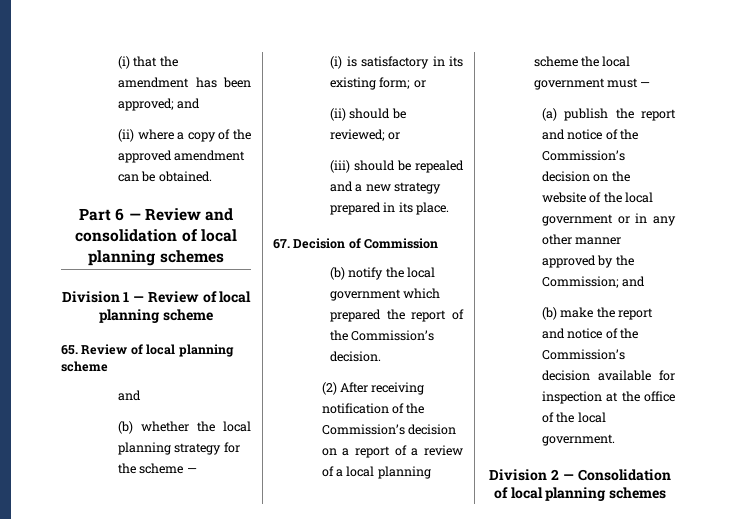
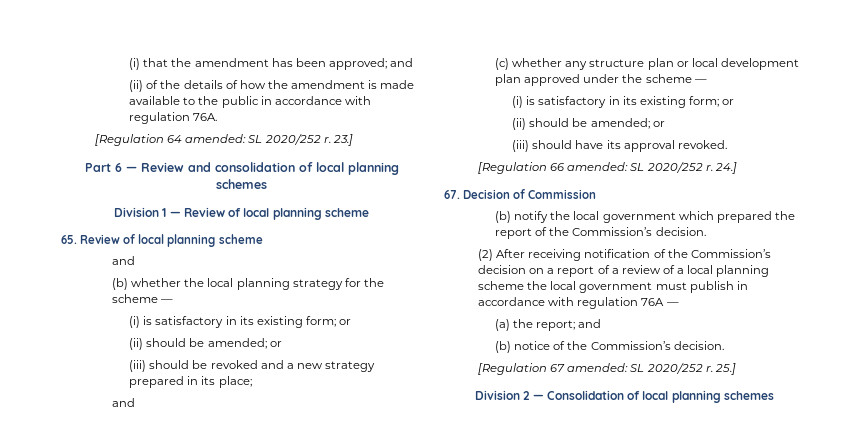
- (ii) where a copy of the approved amendment can be obtained.
+ (ii) of the details of how the amendment is made available to the public in accordance with regulation 76A.
+ [Regulation 64 amended: SL 2020/252 r. 23.]
  (b) whether the local planning strategy for the scheme —
  (i) is satisfactory in its existing form; or
- (ii) should be reviewed; or
+ (ii) should be amended; or
- (iii) should be repealed and a new strategy prepared in its place.
+ (iii) should be revoked and a new strategy prepared in its place;
+ and
+ (c) whether any structure plan or local development plan approved under the scheme —
+ (i) is satisfactory in its existing form; or
+ (ii) should be amended; or
+ (iii) should have its approval revoked.
+ [Regulation 66 amended: SL 2020/252 r. 24.]
- (2) After receiving notification of the Commission’s decision on a report of a review of a local planning scheme the local government must —
+ (2) After receiving notification of the Commission’s decision on a report of a review of a local planning scheme the local government must publish in accordance with regulation 76A —
- (a) publish the report and notice of the Commission’s decision on the website of the local government or in any other manner approved by the Commission; and
- (b) make the report and notice of the Commission’s decision available for inspection at the office of the local government.
+ (a) the report; and
+ (b) notice of the Commission’s decision.
+ [Regulation 67 amended: SL 2020/252 r. 25.]

